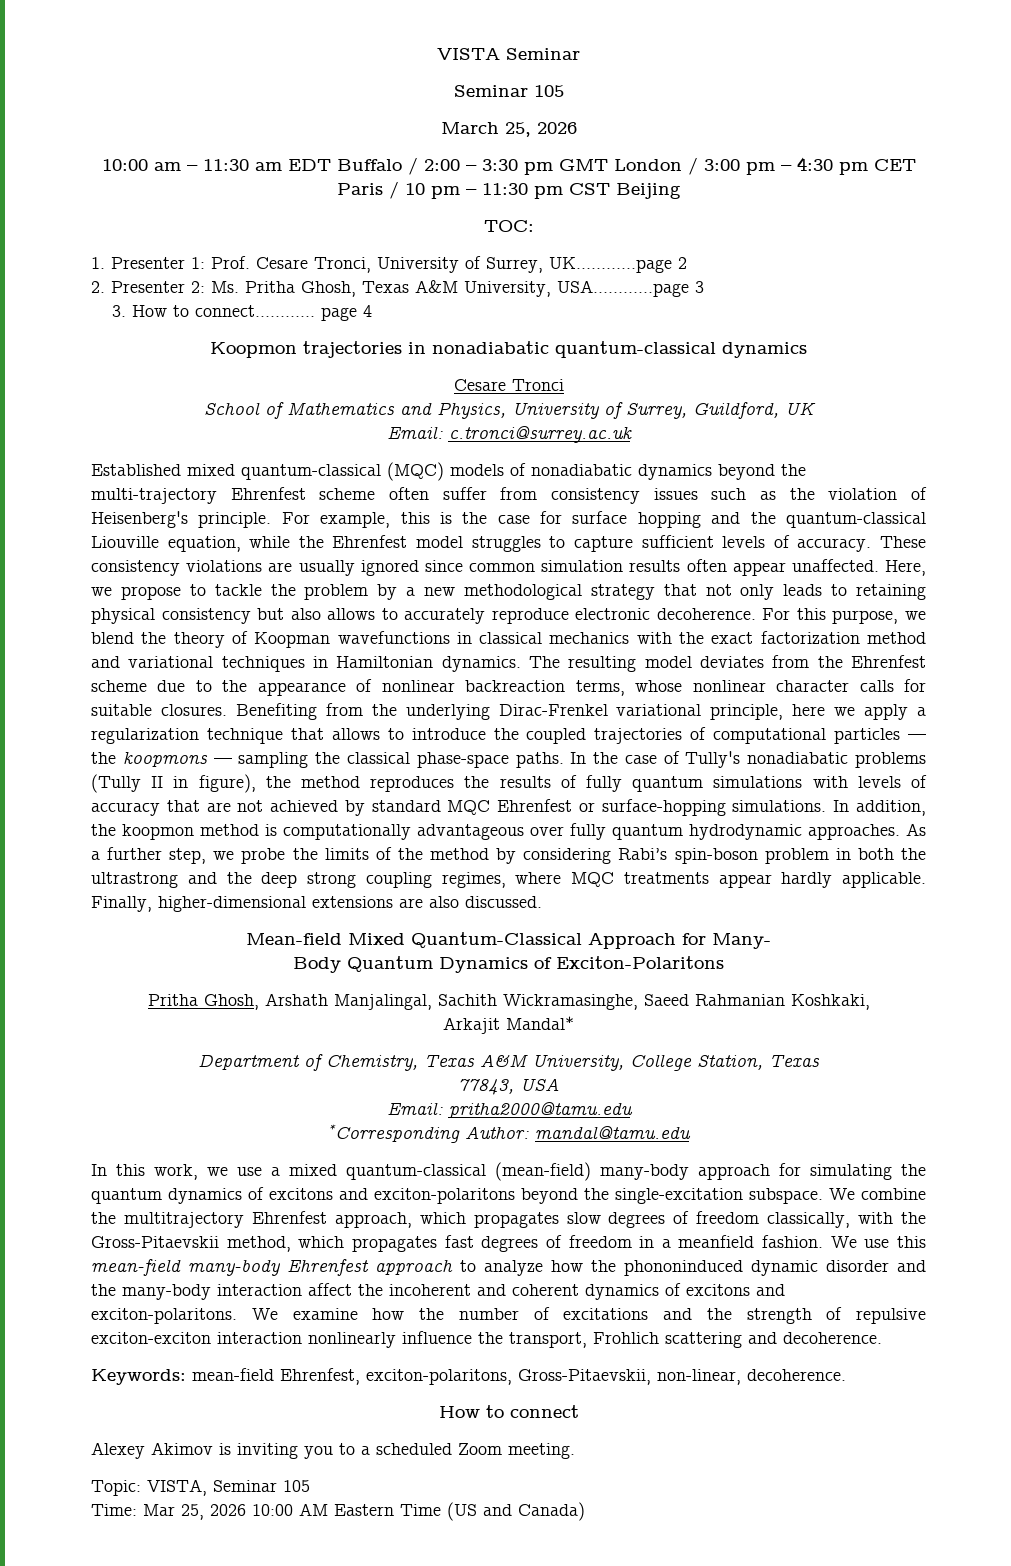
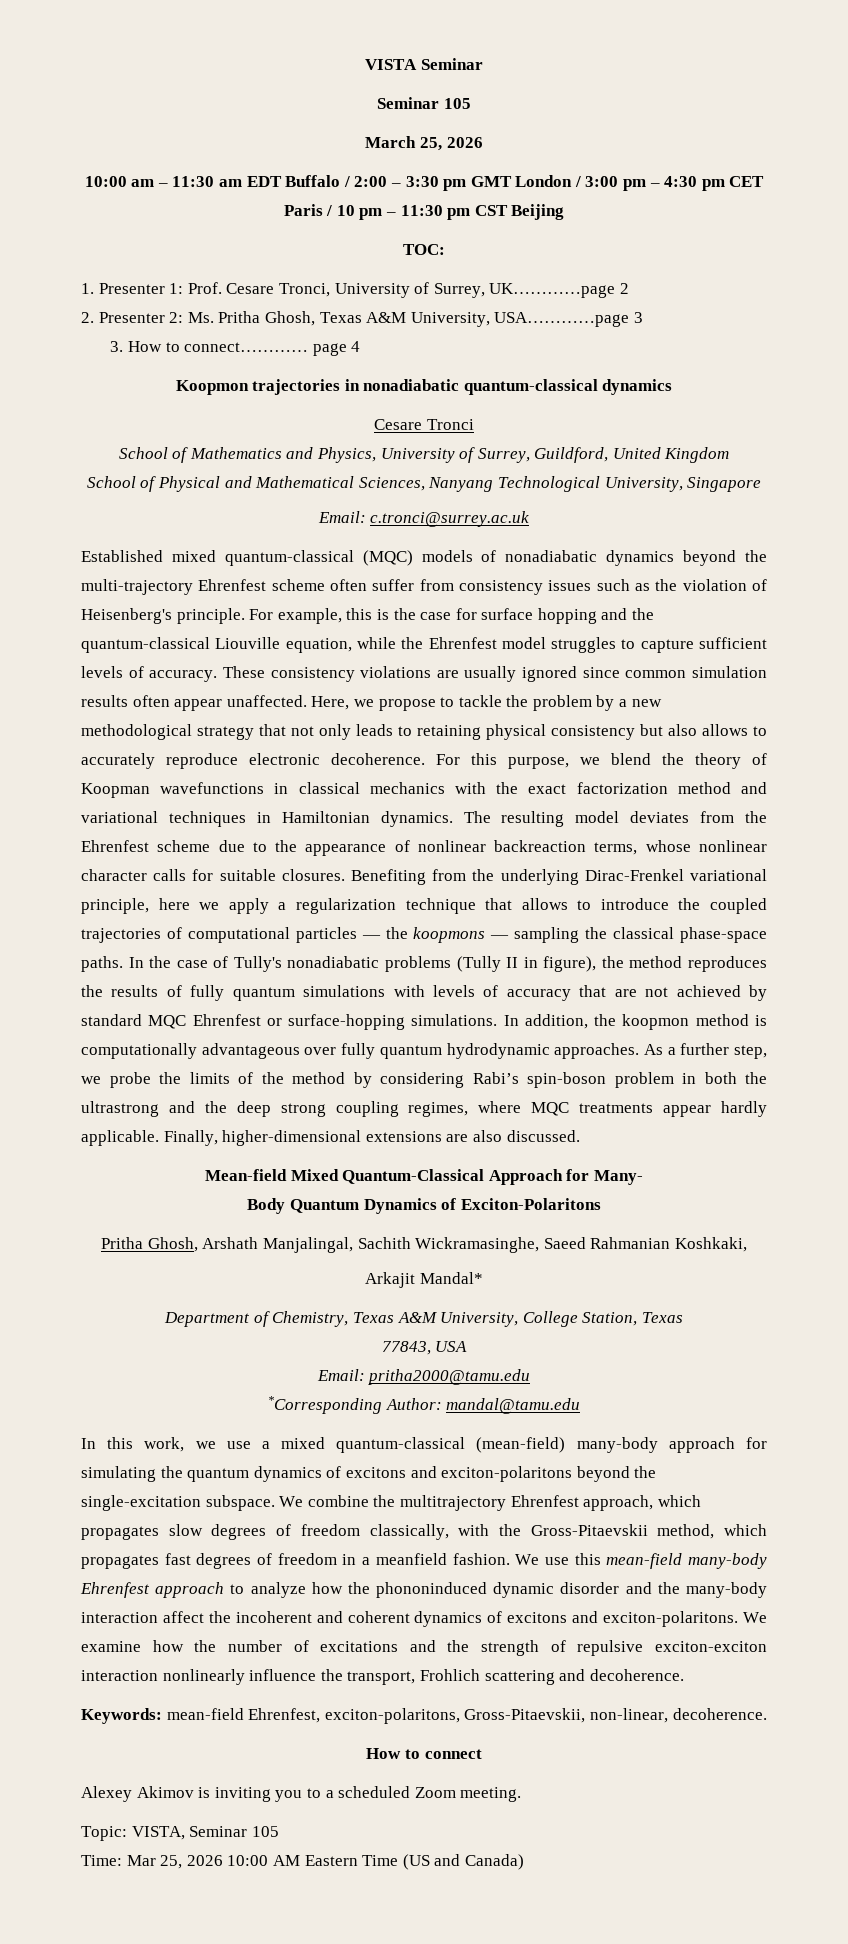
- School of Mathematics and Physics, University of Surrey, Guildford, UK
+ School of Mathematics and Physics, University of Surrey, Guildford, United Kingdom
+ School of Physical and Mathematical Sciences, Nanyang Technological University, Singapore

